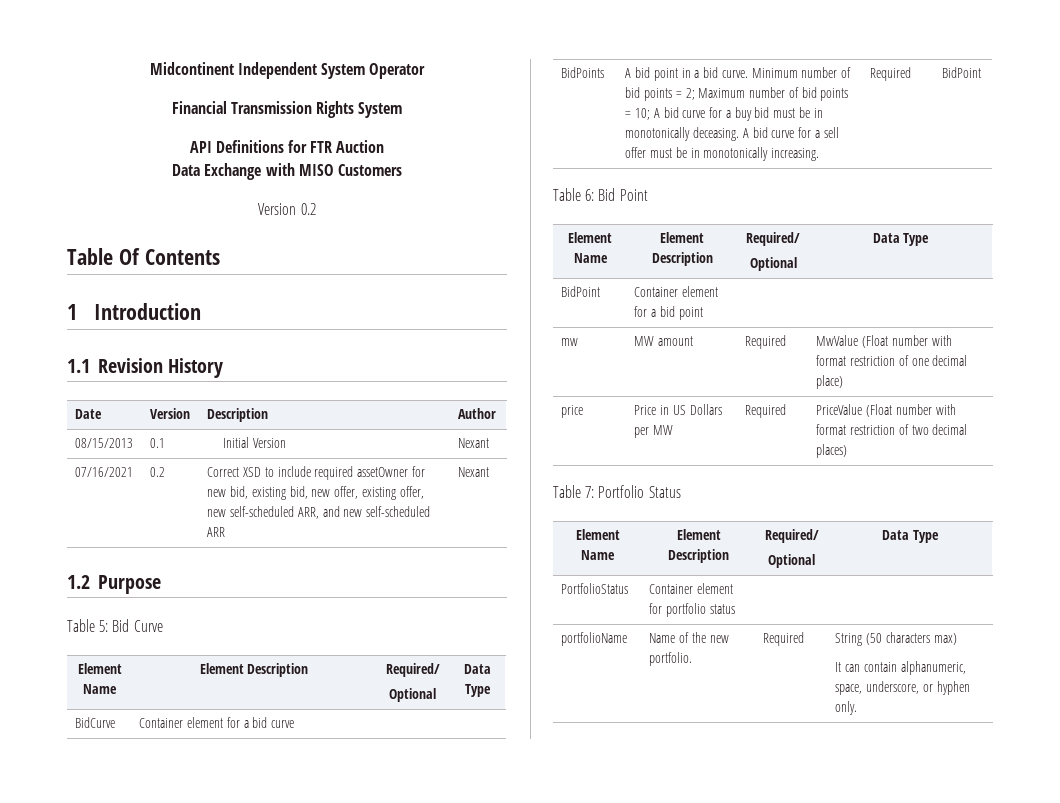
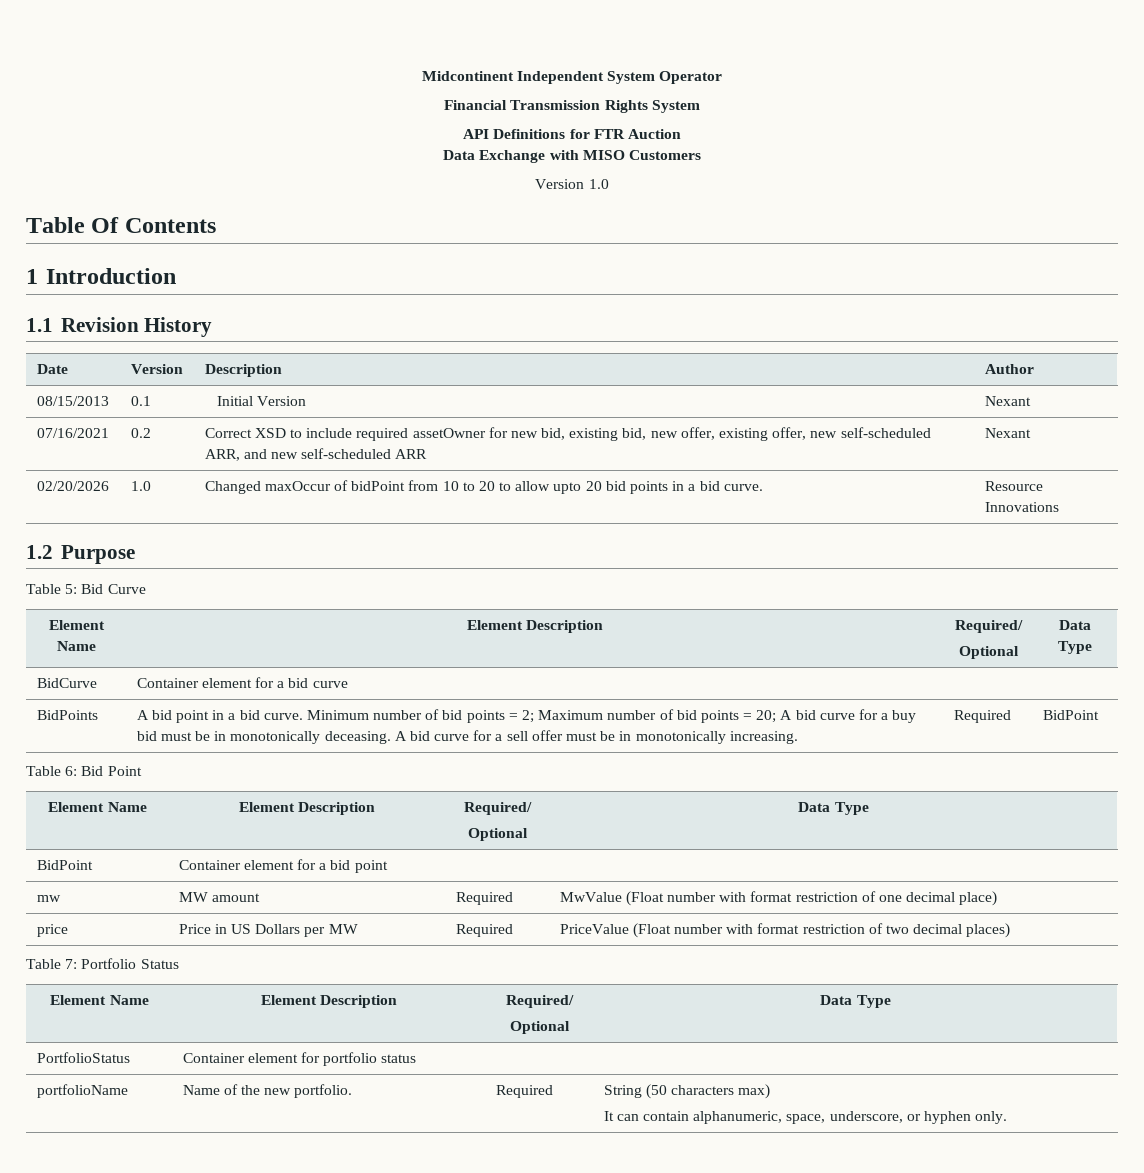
- Version 0.2
+ Version 1.0
+ 02/20/2026 | 1.0 | Changed maxOccur of bidPoint from 10 to 20 to allow upto 20 bid points in a bid curve. | Resource Innovations
- Minimum number of bid points = 2; Maximum number of bid points = 10; A bid curve for a buy bid must be in monotonically deceasing.
+ Minimum number of bid points = 2; Maximum number of bid points = 20; A bid curve for a buy bid must be in monotonically deceasing.

